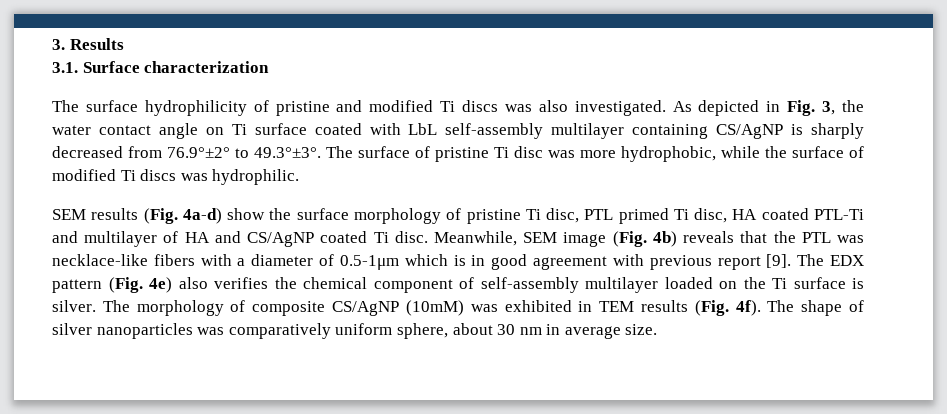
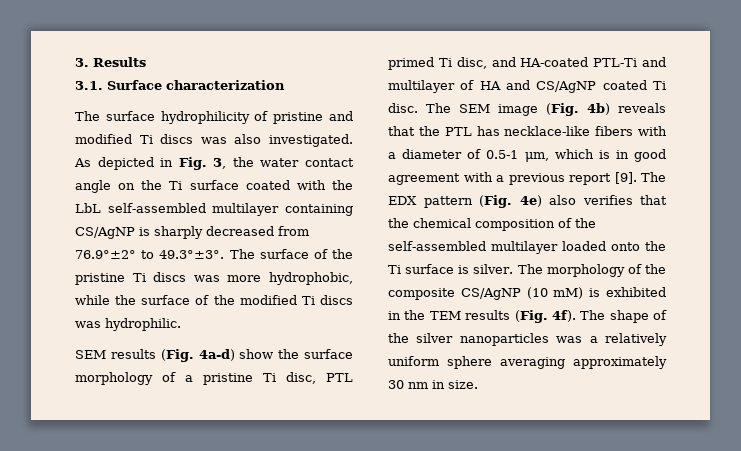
- As depicted in Fig. 3, the water contact angle on Ti surface coated with LbL self-assembly multilayer containing CS/AgNP is sharply decreased from 76.9°±2° to 49.3°±3°. The surface of pristine Ti disc was more hydrophobic, while the surface of modified Ti discs was hydrophilic.
+ As depicted in Fig. 3, the water contact angle on the Ti surface coated with the LbL self-assembled multilayer containing CS/AgNP is sharply decreased from 76.9°±2° to 49.3°±3°. The surface of the pristine Ti discs was more hydrophobic, while the surface of the modified Ti discs was hydrophilic.
- SEM results (Fig. 4a-d) show the surface morphology of pristine Ti disc, PTL primed Ti disc, HA coated PTL-Ti and multilayer of HA and CS/AgNP coated Ti disc.
+ SEM results (Fig. 4a-d) show the surface morphology of a pristine Ti disc, PTL primed Ti disc, and HA-coated PTL-Ti and multilayer of HA and CS/AgNP coated Ti disc.
- Meanwhile, SEM image (Fig. 4b) reveals that the PTL was necklace-like fibers with a diameter of 0.5-1μm which is in good agreement with previous report [9].
+ The SEM image (Fig. 4b) reveals that the PTL has necklace-like fibers with a diameter of 0.5-1 μm, which is in good agreement with a previous report [9].
- The EDX pattern (Fig. 4e) also verifies the chemical component of self-assembly multilayer loaded on the Ti surface is silver.
+ The EDX pattern (Fig. 4e) also verifies that the chemical composition of the self-assembled multilayer loaded onto the Ti surface is silver.
- The morphology of composite CS/AgNP (10mM) was exhibited in TEM results (Fig. 4f).
+ The morphology of the composite CS/AgNP (10 mM) is exhibited in the TEM results (Fig. 4f).
- The shape of silver nanoparticles was comparatively uniform sphere, about 30 nm in average size.
+ The shape of the silver nanoparticles was a relatively uniform sphere averaging approximately 30 nm in size.

